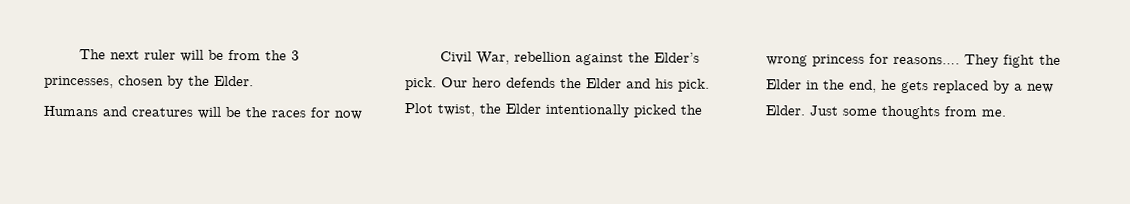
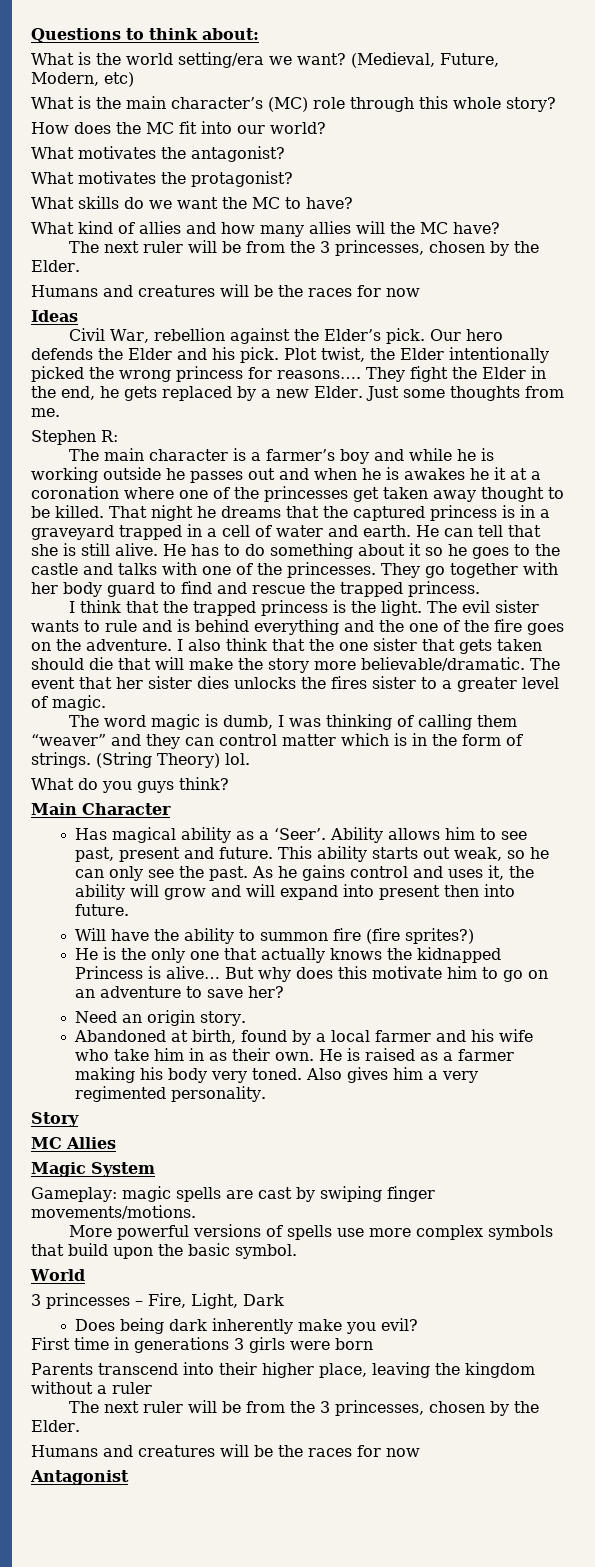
+ Questions to think about:
+ What is the world setting/era we want? (Medieval, Future, Modern, etc)
+ What is the main character’s (MC) role through this whole story?
+ How does the MC fit into our world?
+ What motivates the antagonist?
+ What motivates the protagonist?
+ What skills do we want the MC to have?
+ What kind of allies and how many allies will the MC have?
+ Ideas
+ Stephen R:
+ The main character is a farmer’s boy and while he is working outside he passes out and when he is awakes he it at a coronation where one of the princesses get taken away thought to be killed. That night he dreams that the captured princess is in a graveyard trapped in a cell of water and earth. He can tell that she is still alive. He has to do something about it so he goes to the castle and talks with one of the princesses. They go together with her body guard to find and rescue the trapped princess.
+ I think that the trapped princess is the light. The evil sister wants to rule and is behind everything and the one of the fire goes on the adventure. I also think that the one sister that gets taken should die that will make the story more believable/dramatic. The event that her sister dies unlocks the fires sister to a greater level of magic.
+ The word magic is dumb, I was thinking of calling them “weaver” and they can control matter which is in the form of strings. (String Theory) lol.
+ What do you guys think?
+ Main Character
+ Has magical ability as a ‘Seer’. Ability allows him to see past, present and future. This ability starts out weak, so he can only see the past. As he gains control and uses it, the ability will grow and will expand into present then into future.
+ Will have the ability to summon fire (fire sprites?)
+ He is the only one that actually knows the kidnapped Princess is alive… But why does this motivate him to go on an adventure to save her?
+ Need an origin story.
+ Abandoned at birth, found by a local farmer and his wife who take him in as their own. He is raised as a farmer making his body very toned. Also gives him a very regimented personality.
+ Story
+ MC Allies
+ Magic System
+ Gameplay: magic spells are cast by swiping finger movements/motions.
+ More powerful versions of spells use more complex symbols that build upon the basic symbol.
+ World
+ 3 princesses – Fire, Light, Dark
+ Does being dark inherently make you evil?
+ First time in generations 3 girls were born
+ Parents transcend into their higher place, leaving the kingdom without a ruler
+ The next ruler will be from the 3 princesses, chosen by the Elder.
+ Humans and creatures will be the races for now
+ Antagonist

